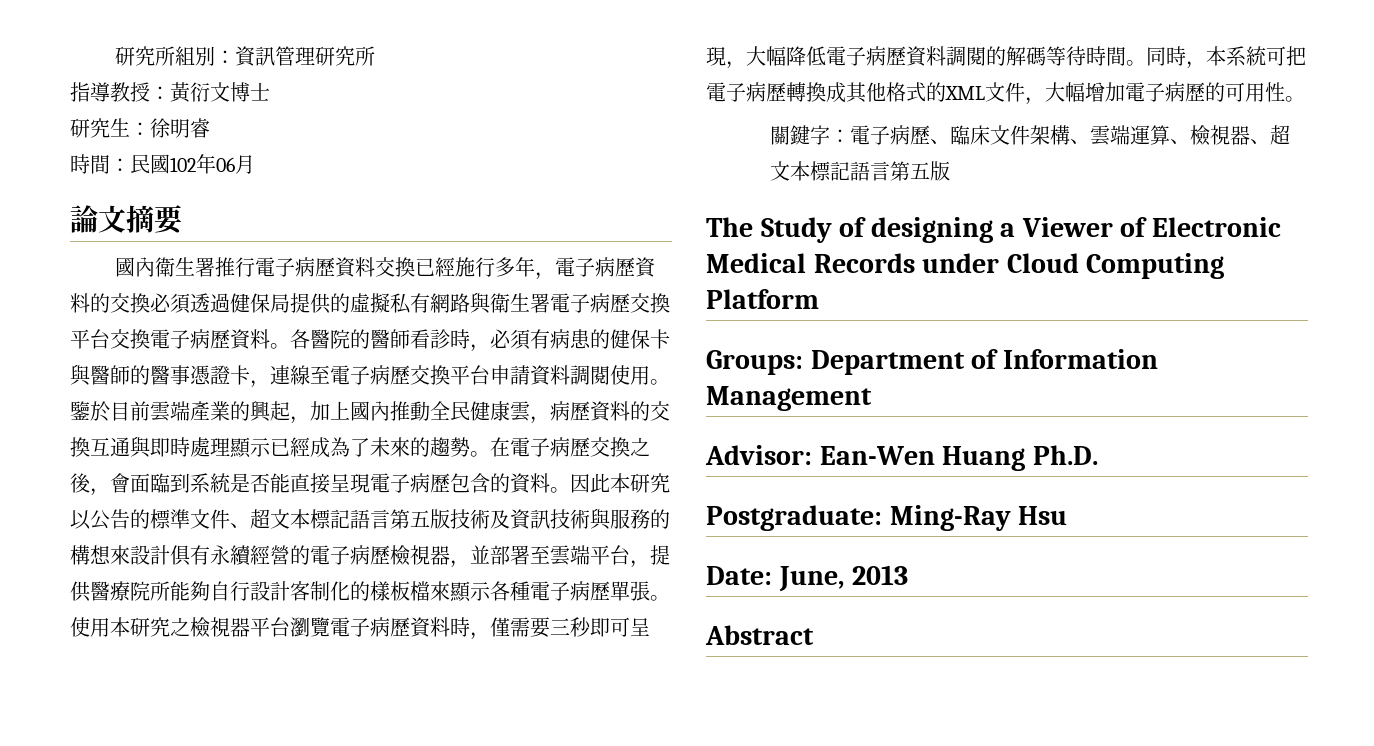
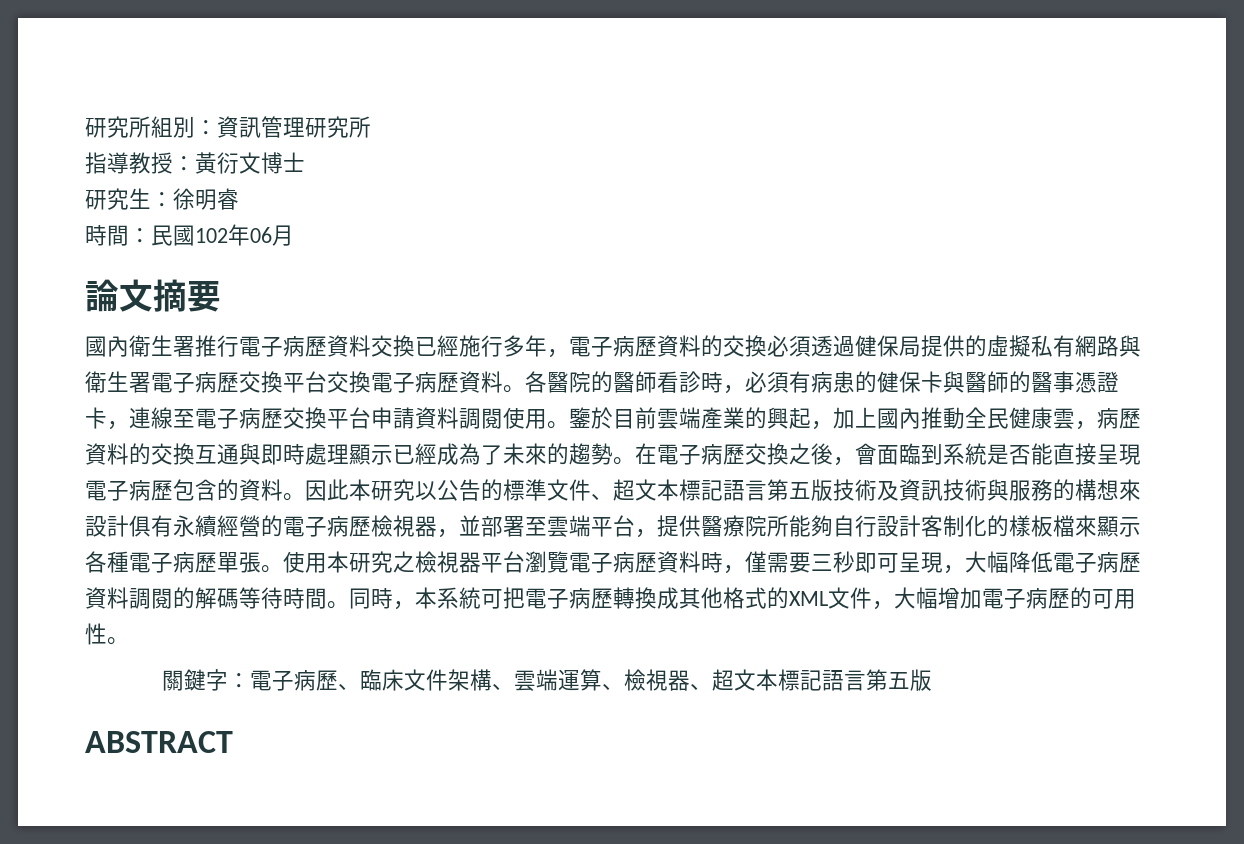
- The Study of designing a Viewer of Electronic Medical Records under Cloud Computing Platform
- Groups: Department of Information Management
- Advisor: Ean-Wen Huang Ph.D.
- Postgraduate: Ming-Ray Hsu
- Date: June, 2013
- Abstract
+ ABSTRACT

